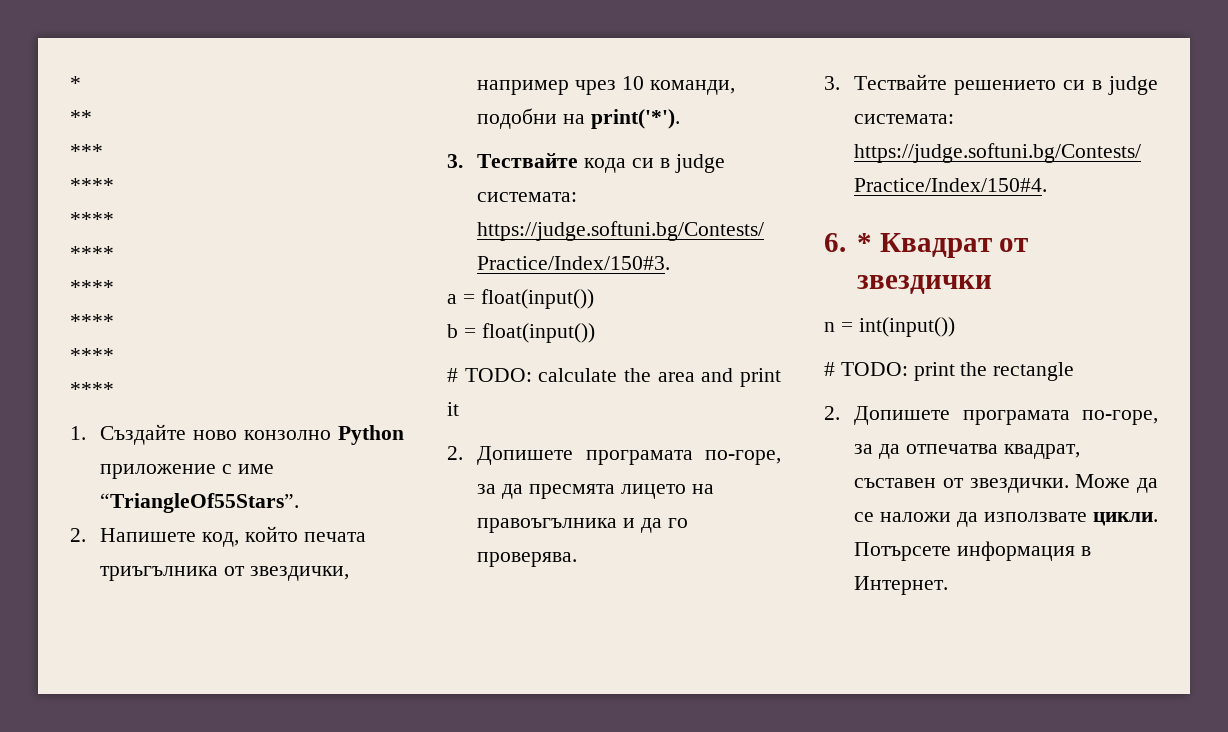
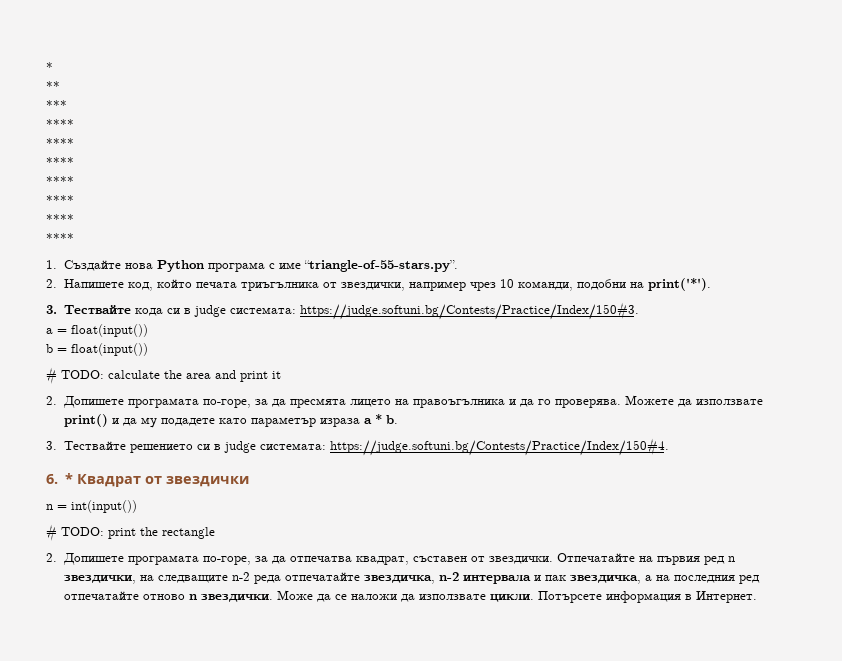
- 1. Създайте ново конзолно Python приложение с име “TriangleOf55Stars”.
+ 1. Създайте новa Python програма с име “triangle-of-55-stars.py”.
+ Можете да използвате print() и да му подадете като параметър израза a * b.
+ Отпечатайте на първия ред n звездички, на следващите n-2 реда отпечатайте звездичка, n-2 интервала и пак звездичка, а на последния ред отпечатайте отново n звездички.

